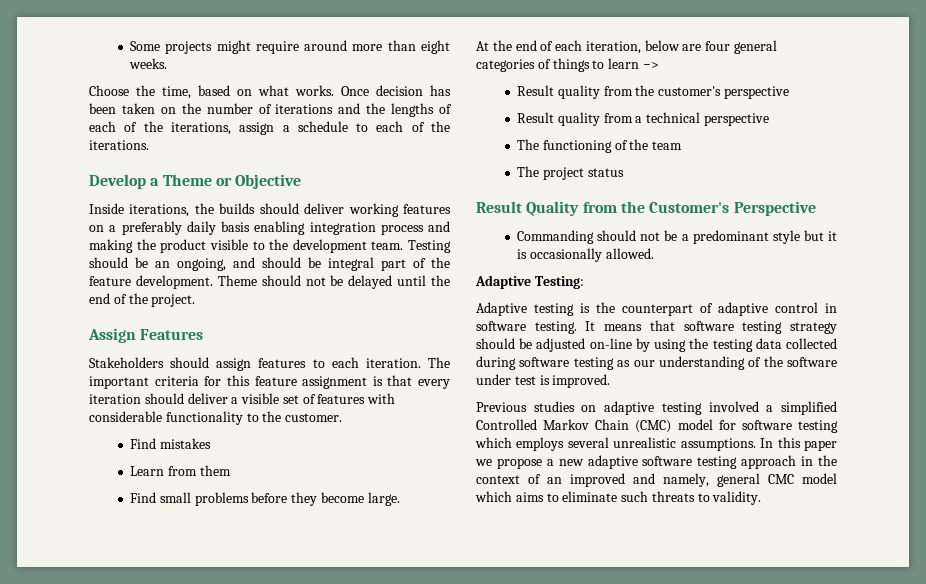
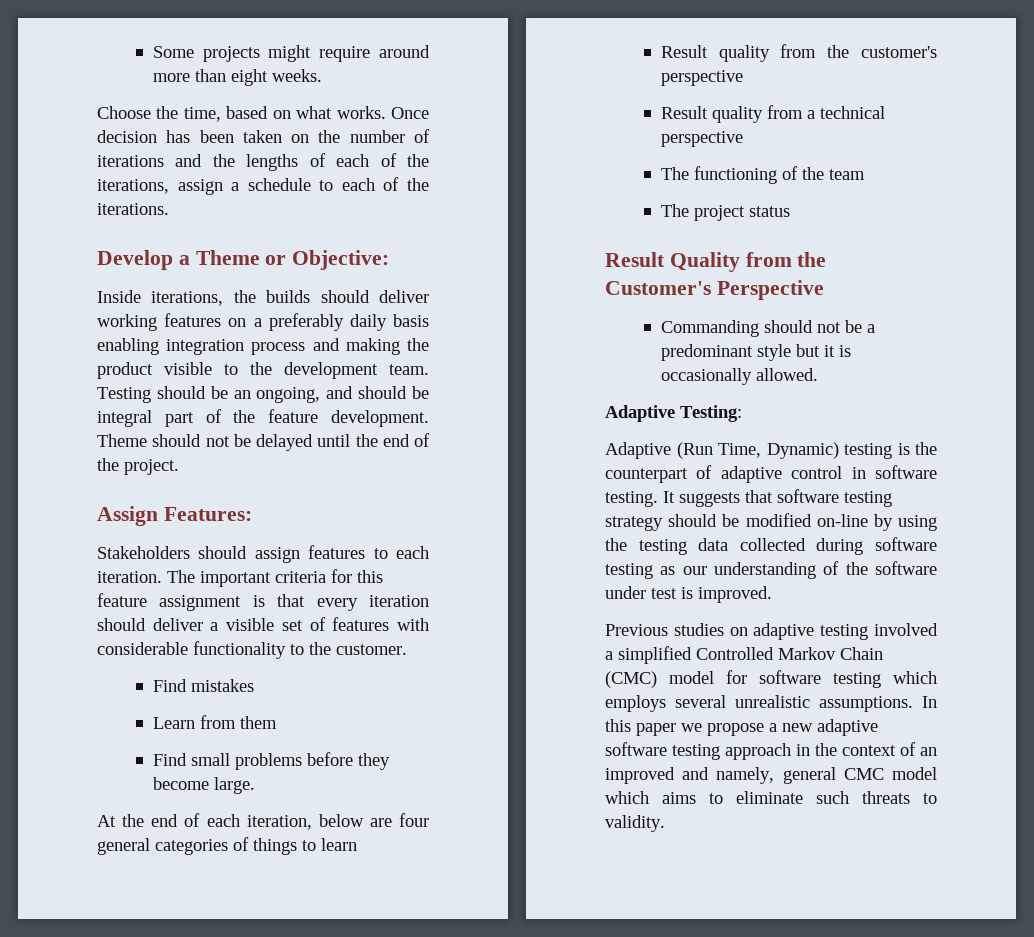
- Develop a Theme or Objective
+ Develop a Theme or Objective:
- Assign Features
+ Assign Features:
- At the end of each iteration, below are four general categories of things to learn −>
+ At the end of each iteration, below are four general categories of things to learn
- Adaptive testing is the counterpart of adaptive control in software testing.
+ Adaptive (Run Time, Dynamic) testing is the counterpart of adaptive control in software testing.
- It means that software testing strategy should be adjusted on-line by using the testing data collected during software testing as our understanding of the software under test is improved.
+ It suggests that software testing strategy should be modified on-line by using the testing data collected during software testing as our understanding of the software under test is improved.

